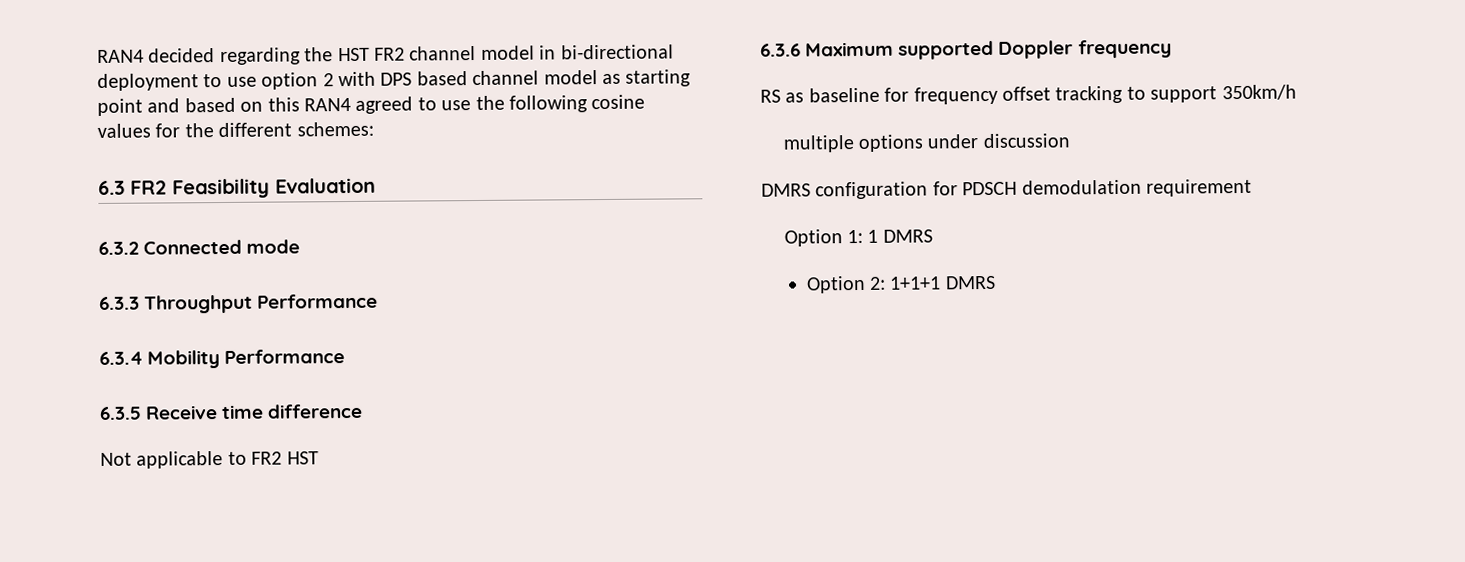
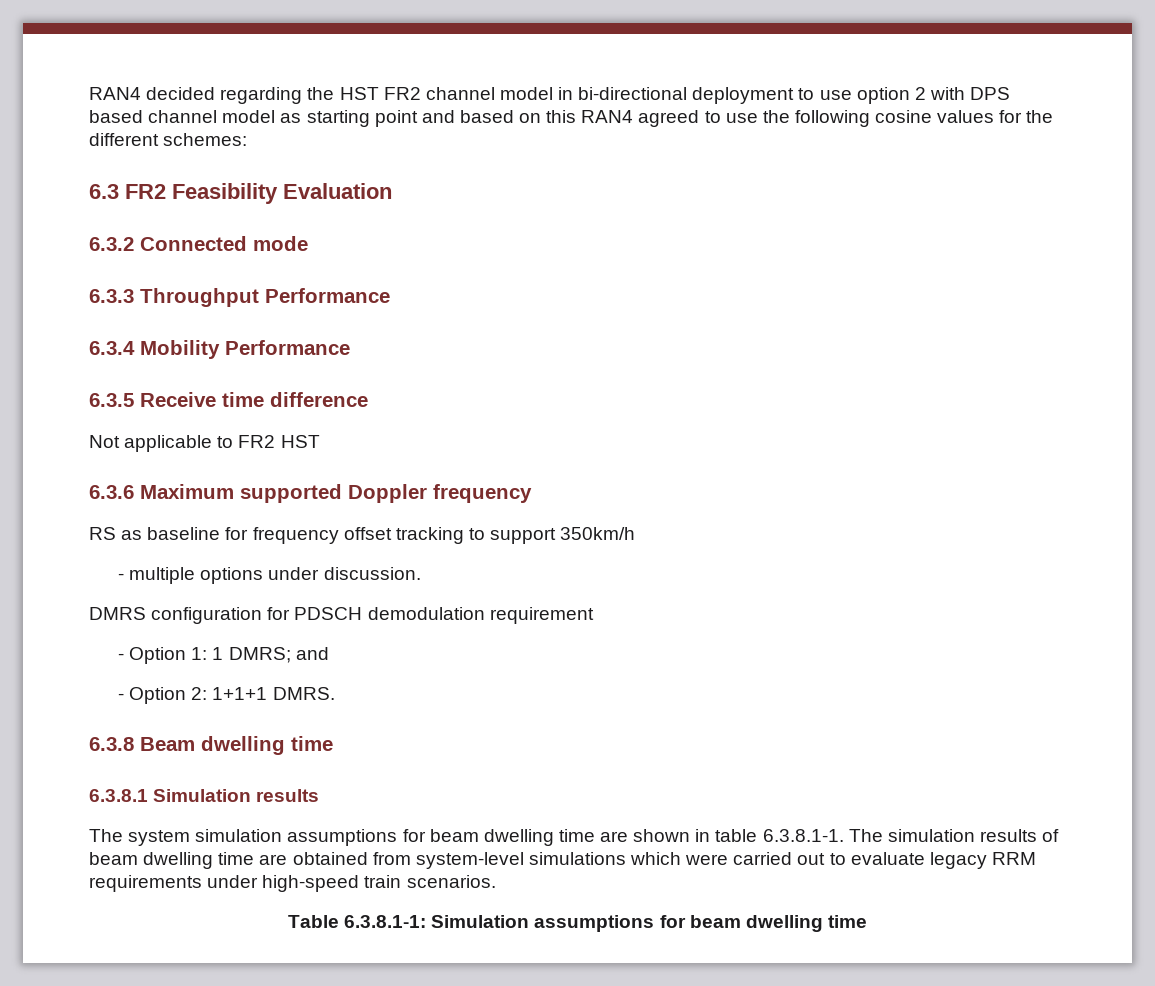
- multiple options under discussion
+ - multiple options under discussion.
- Option 1: 1 DMRS
- Option 2: 1+1+1 DMRS
+ - Option 1: 1 DMRS; and
+ - Option 2: 1+1+1 DMRS.
+ 6.3.8 Beam dwelling time
+ 6.3.8.1 Simulation results
+ The system simulation assumptions for beam dwelling time are shown in table 6.3.8.1-1. The simulation results of beam dwelling time are obtained from system-level simulations which were carried out to evaluate legacy RRM requirements under high-speed train scenarios.
+ Table 6.3.8.1-1: Simulation assumptions for beam dwelling time

